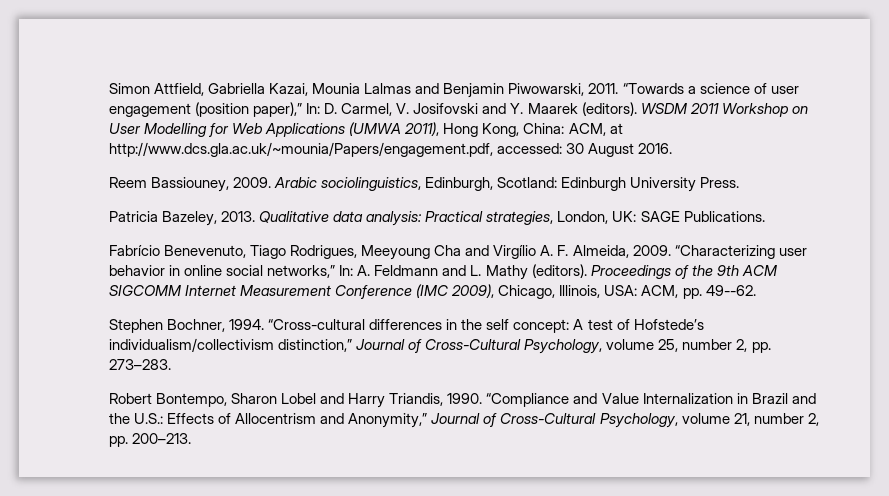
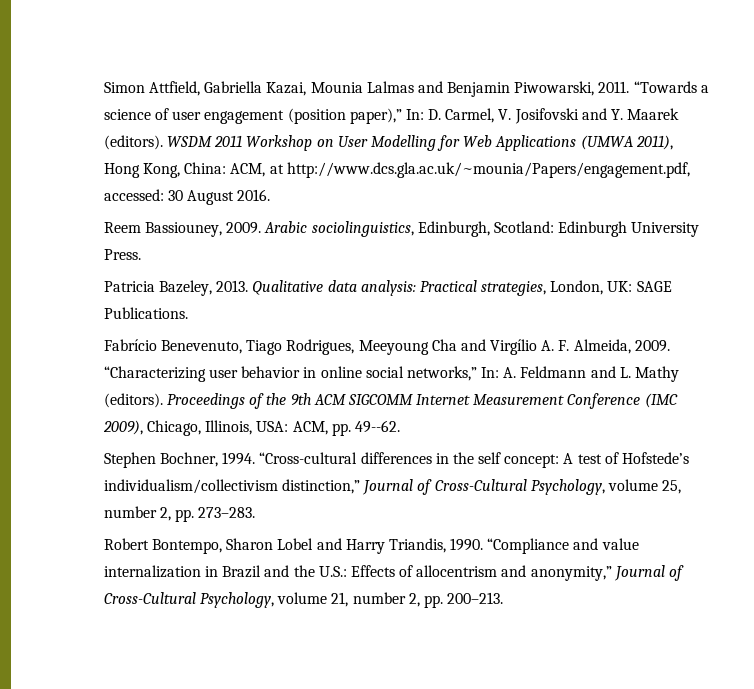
- “Compliance and Value Internalization in Brazil and the U.S.: Effects of Allocentrism and Anonymity,” Journal of Cross-Cultural Psychology, volume 21, number 2, pp. 200–213.
+ “Compliance and value internalization in Brazil and the U.S.: Effects of allocentrism and anonymity,” Journal of Cross-Cultural Psychology, volume 21, number 2, pp. 200–213.

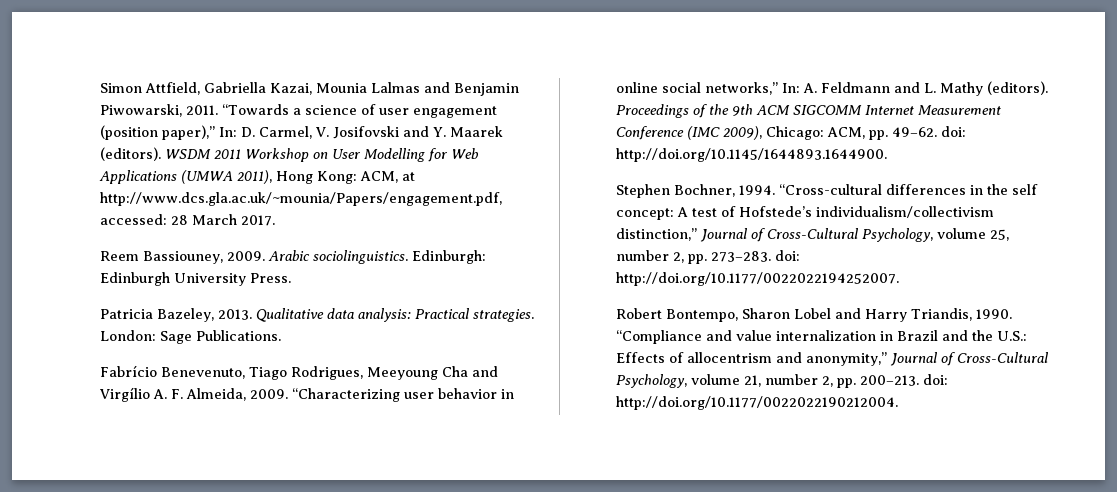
- WSDM 2011 Workshop on User Modelling for Web Applications (UMWA 2011), Hong Kong, China: ACM, at http://www.dcs.gla.ac.uk/~mounia/Papers/engagement.pdf, accessed: 30 August 2016.
+ WSDM 2011 Workshop on User Modelling for Web Applications (UMWA 2011), Hong Kong: ACM, at http://www.dcs.gla.ac.uk/~mounia/Papers/engagement.pdf, accessed: 28 March 2017.
- Arabic sociolinguistics, Edinburgh, Scotland: Edinburgh University Press.
+ Arabic sociolinguistics. Edinburgh: Edinburgh University Press.
- Qualitative data analysis: Practical strategies, London, UK: SAGE Publications.
+ Qualitative data analysis: Practical strategies. London: Sage Publications.
- Proceedings of the 9th ACM SIGCOMM Internet Measurement Conference (IMC 2009), Chicago, Illinois, USA: ACM, pp. 49--62.
+ Proceedings of the 9th ACM SIGCOMM Internet Measurement Conference (IMC 2009), Chicago: ACM, pp. 49–62. doi: http://doi.org/10.1145/1644893.1644900.
- “Cross-cultural differences in the self concept: A test of Hofstede’s individualism/collectivism distinction,” Journal of Cross-Cultural Psychology, volume 25, number 2, pp. 273–283.
+ “Cross-cultural differences in the self concept: A test of Hofstede’s individualism/collectivism distinction,” Journal of Cross-Cultural Psychology, volume 25, number 2, pp. 273–283. doi: http://doi.org/10.1177/0022022194252007.
- “Compliance and value internalization in Brazil and the U.S.: Effects of allocentrism and anonymity,” Journal of Cross-Cultural Psychology, volume 21, number 2, pp. 200–213.
+ “Compliance and value internalization in Brazil and the U.S.: Effects of allocentrism and anonymity,” Journal of Cross-Cultural Psychology, volume 21, number 2, pp. 200–213. doi: http://doi.org/10.1177/0022022190212004.

